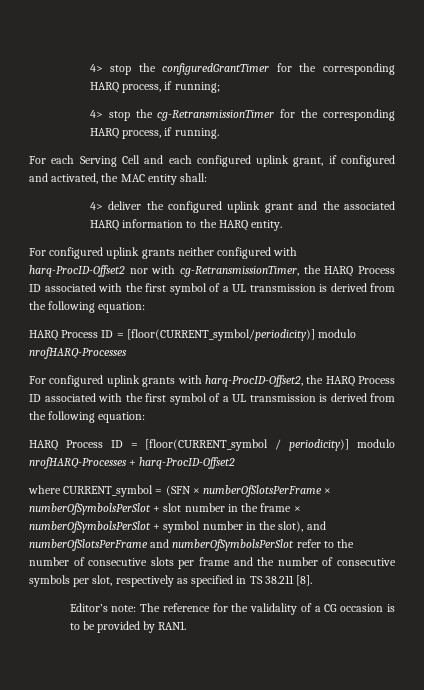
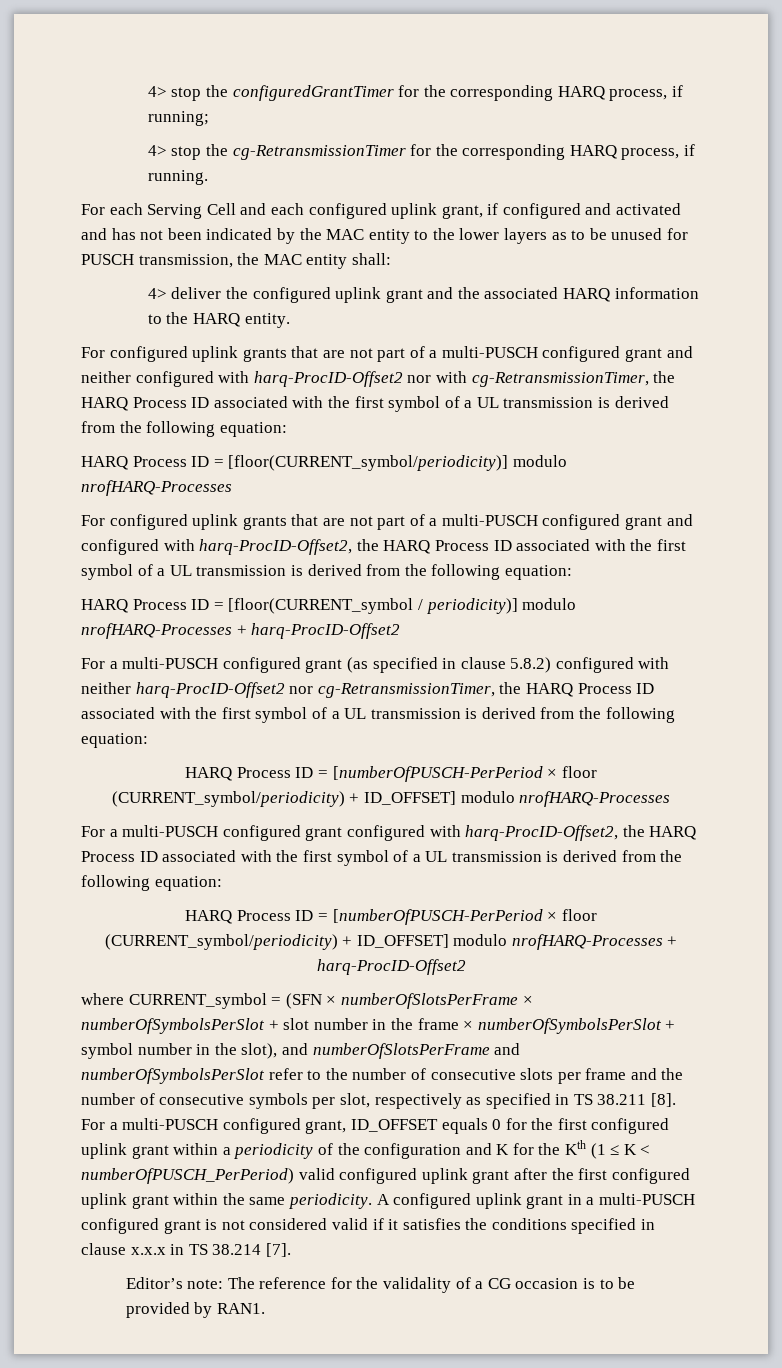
- For each Serving Cell and each configured uplink grant, if configured and activated, the MAC entity shall:
+ For each Serving Cell and each configured uplink grant, if configured and activated and has not been indicated by the MAC entity to the lower layers as to be unused for PUSCH transmission, the MAC entity shall:
- For configured uplink grants neither configured with harq-ProcID-Offset2 nor with cg-RetransmissionTimer, the HARQ Process ID associated with the first symbol of a UL transmission is derived from the following equation:
+ For configured uplink grants that are not part of a multi-PUSCH configured grant and neither configured with harq-ProcID-Offset2 nor with cg-RetransmissionTimer, the HARQ Process ID associated with the first symbol of a UL transmission is derived from the following equation:
- For configured uplink grants with harq-ProcID-Offset2, the HARQ Process ID associated with the first symbol of a UL transmission is derived from the following equation:
+ For configured uplink grants that are not part of a multi-PUSCH configured grant and configured with harq-ProcID-Offset2, the HARQ Process ID associated with the first symbol of a UL transmission is derived from the following equation:
+ For a multi-PUSCH configured grant (as specified in clause 5.8.2) configured with neither harq-ProcID-Offset2 nor cg-RetransmissionTimer, the HARQ Process ID associated with the first symbol of a UL transmission is derived from the following equation:
+ HARQ Process ID = [numberOfPUSCH-PerPeriod × floor (CURRENT_symbol/periodicity) + ID_OFFSET] modulo nrofHARQ-Processes
+ For a multi-PUSCH configured grant configured with harq-ProcID-Offset2, the HARQ Process ID associated with the first symbol of a UL transmission is derived from the following equation:
+ HARQ Process ID = [numberOfPUSCH-PerPeriod × floor (CURRENT_symbol/periodicity) + ID_OFFSET] modulo nrofHARQ-Processes + harq-ProcID-Offset2
+ For a multi-PUSCH configured grant, ID_OFFSET equals 0 for the first configured uplink grant within a periodicity of the configuration and K for the Kth (1 ≤ K < numberOfPUSCH_PerPeriod) valid configured uplink grant after the first configured uplink grant within the same periodicity. A configured uplink grant in a multi-PUSCH configured grant is not considered valid if it satisfies the conditions specified in clause x.x.x in TS 38.214 [7].

